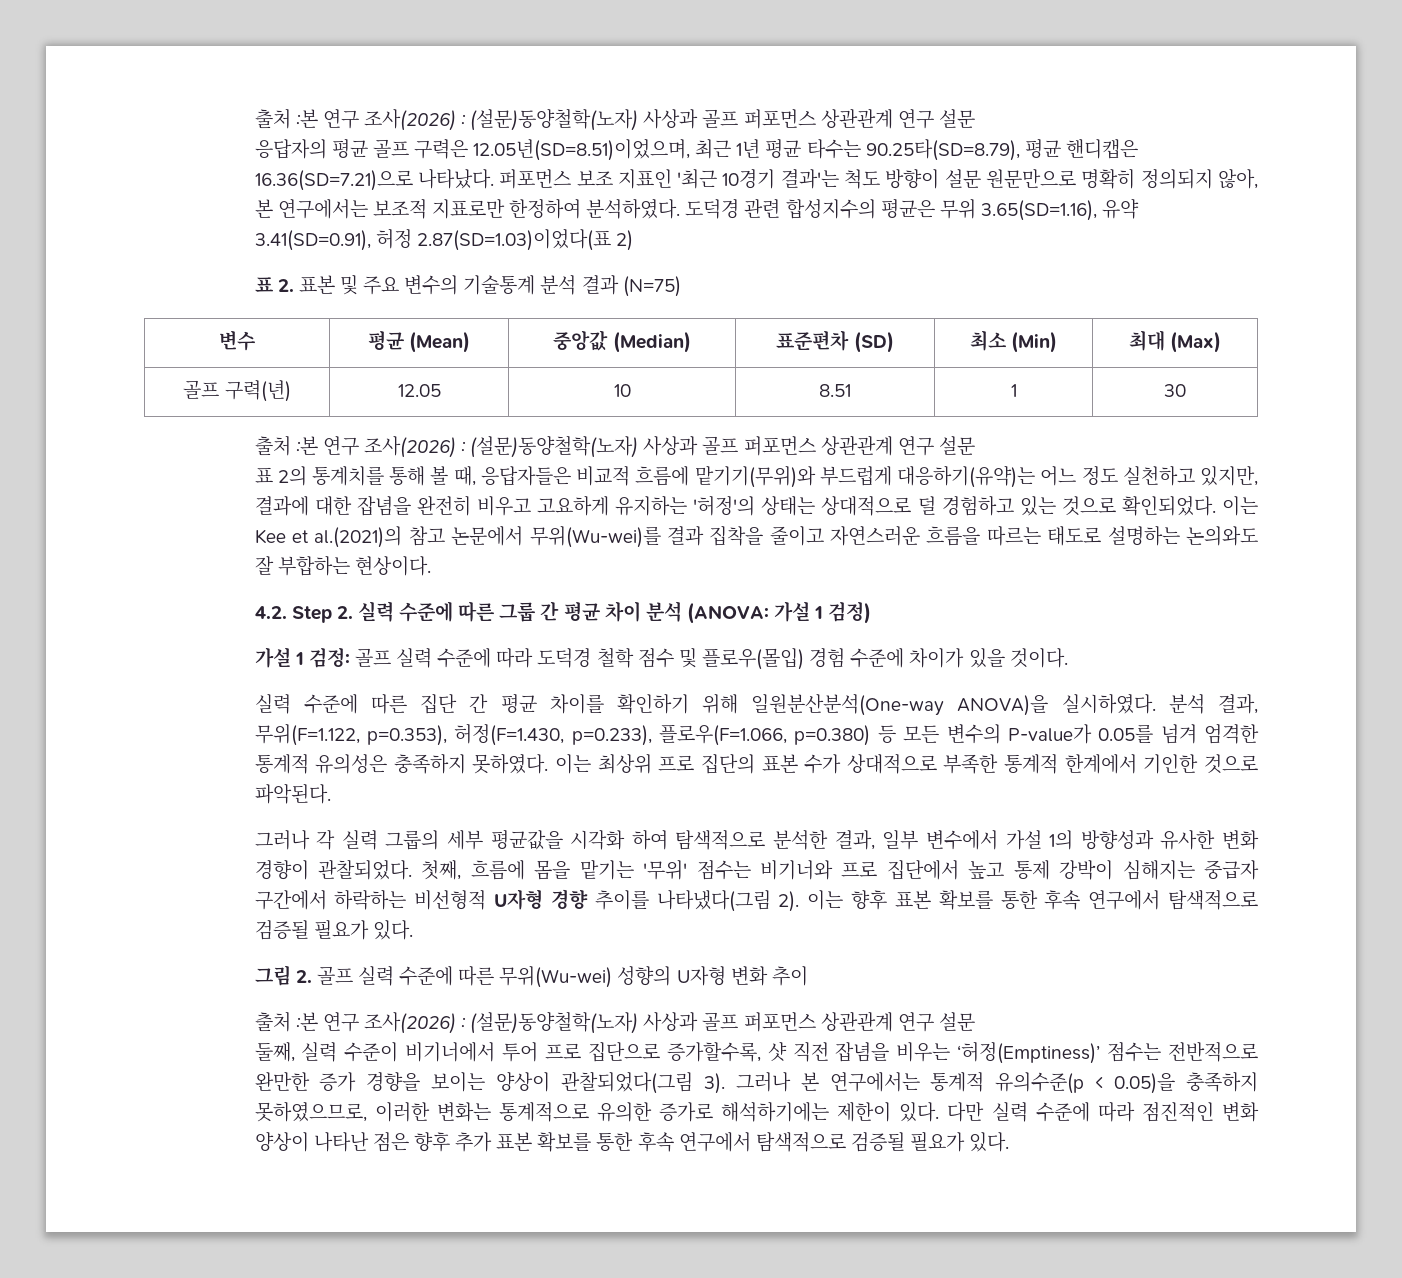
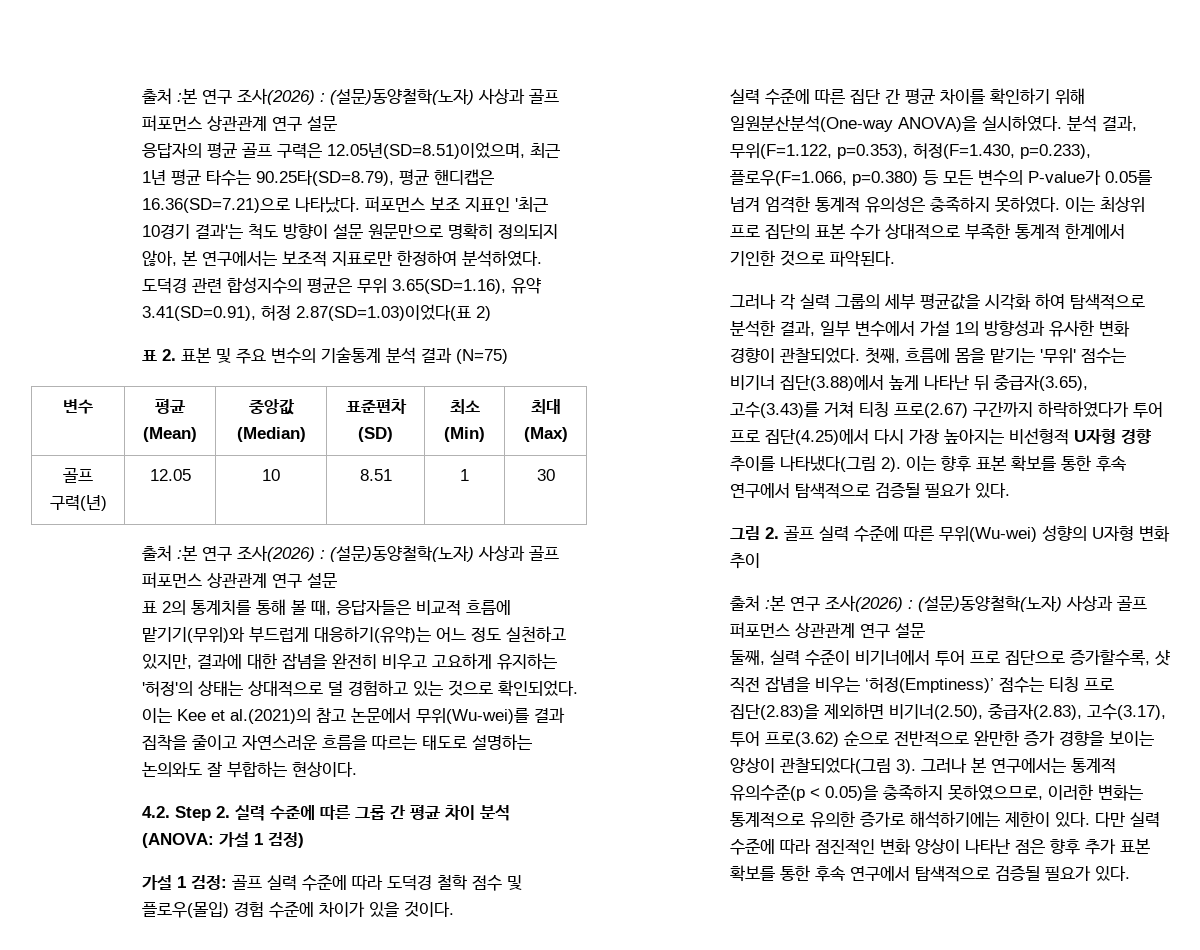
- 첫째, 흐름에 몸을 맡기는 '무위' 점수는 비기너와 프로 집단에서 높고 통제 강박이 심해지는 중급자 구간에서 하락하는 비선형적 U자형 경향 추이를 나타냈다(그림 2).
+ 첫째, 흐름에 몸을 맡기는 '무위' 점수는 비기너 집단(3.88)에서 높게 나타난 뒤 중급자(3.65), 고수(3.43)를 거쳐 티칭 프로(2.67) 구간까지 하락하였다가 투어 프로 집단(4.25)에서 다시 가장 높아지는 비선형적 U자형 경향 추이를 나타냈다(그림 2).
- 둘째, 실력 수준이 비기너에서 투어 프로 집단으로 증가할수록, 샷 직전 잡념을 비우는 ‘허정(Emptiness)’ 점수는 전반적으로 완만한 증가 경향을 보이는 양상이 관찰되었다(그림 3).
+ 둘째, 실력 수준이 비기너에서 투어 프로 집단으로 증가할수록, 샷 직전 잡념을 비우는 ‘허정(Emptiness)’ 점수는 티칭 프로 집단(2.83)을 제외하면 비기너(2.50), 중급자(2.83), 고수(3.17), 투어 프로(3.62) 순으로 전반적으로 완만한 증가 경향을 보이는 양상이 관찰되었다(그림 3).

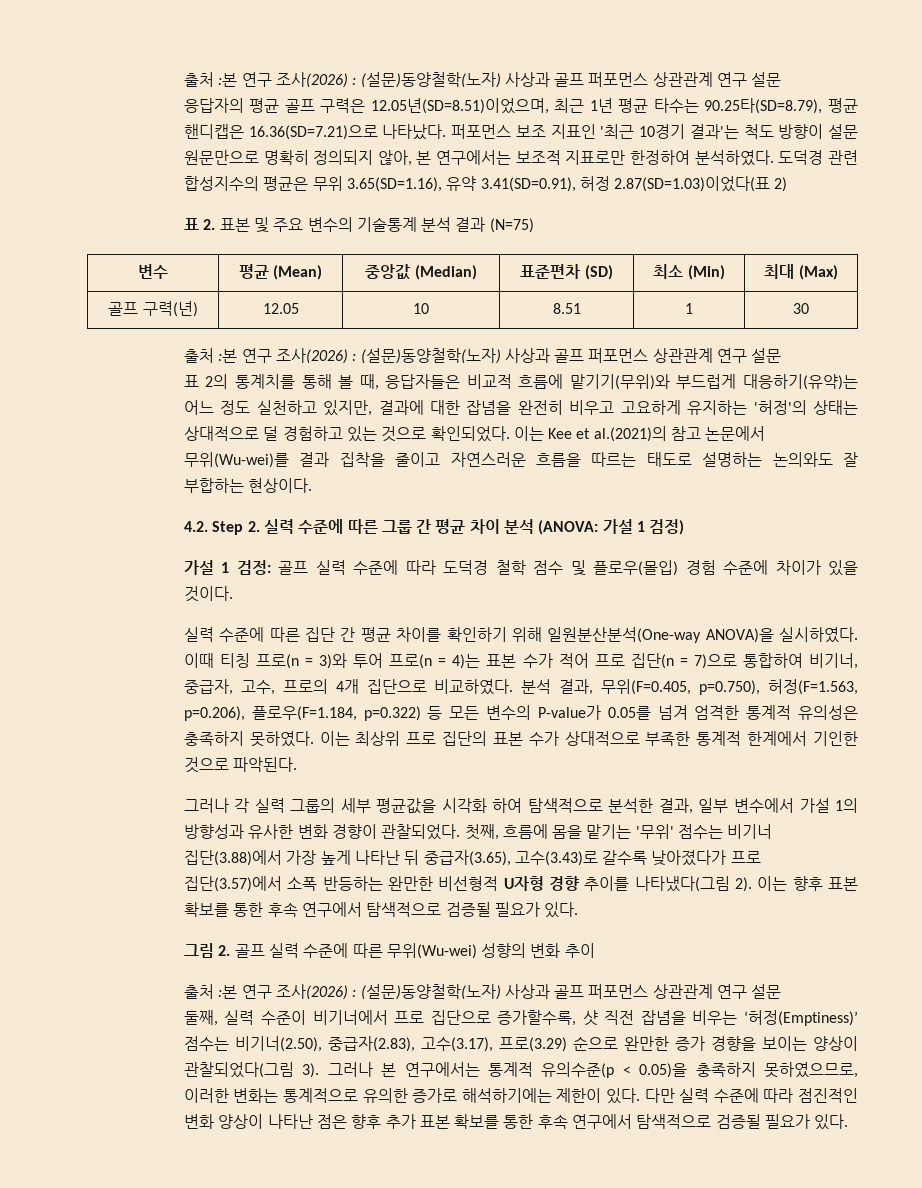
- 분석 결과, 무위(F=1.122, p=0.353), 허정(F=1.430, p=0.233), 플로우(F=1.066, p=0.380) 등 모든 변수의 P-value가 0.05를 넘겨 엄격한 통계적 유의성은 충족하지 못하였다.
+ 이때 티칭 프로(n = 3)와 투어 프로(n = 4)는 표본 수가 적어 프로 집단(n = 7)으로 통합하여 비기너, 중급자, 고수, 프로의 4개 집단으로 비교하였다. 분석 결과, 무위(F=0.405, p=0.750), 허정(F=1.563, p=0.206), 플로우(F=1.184, p=0.322) 등 모든 변수의 P-value가 0.05를 넘겨 엄격한 통계적 유의성은 충족하지 못하였다.
- 첫째, 흐름에 몸을 맡기는 '무위' 점수는 비기너 집단(3.88)에서 높게 나타난 뒤 중급자(3.65), 고수(3.43)를 거쳐 티칭 프로(2.67) 구간까지 하락하였다가 투어 프로 집단(4.25)에서 다시 가장 높아지는 비선형적 U자형 경향 추이를 나타냈다(그림 2).
+ 첫째, 흐름에 몸을 맡기는 '무위' 점수는 비기너 집단(3.88)에서 가장 높게 나타난 뒤 중급자(3.65), 고수(3.43)로 갈수록 낮아졌다가 프로 집단(3.57)에서 소폭 반등하는 완만한 비선형적 U자형 경향 추이를 나타냈다(그림 2).
- 그림 2. 골프 실력 수준에 따른 무위(Wu-wei) 성향의 U자형 변화 추이
+ 그림 2. 골프 실력 수준에 따른 무위(Wu-wei) 성향의 변화 추이
- 둘째, 실력 수준이 비기너에서 투어 프로 집단으로 증가할수록, 샷 직전 잡념을 비우는 ‘허정(Emptiness)’ 점수는 티칭 프로 집단(2.83)을 제외하면 비기너(2.50), 중급자(2.83), 고수(3.17), 투어 프로(3.62) 순으로 전반적으로 완만한 증가 경향을 보이는 양상이 관찰되었다(그림 3).
+ 둘째, 실력 수준이 비기너에서 프로 집단으로 증가할수록, 샷 직전 잡념을 비우는 ‘허정(Emptiness)’ 점수는 비기너(2.50), 중급자(2.83), 고수(3.17), 프로(3.29) 순으로 완만한 증가 경향을 보이는 양상이 관찰되었다(그림 3).

